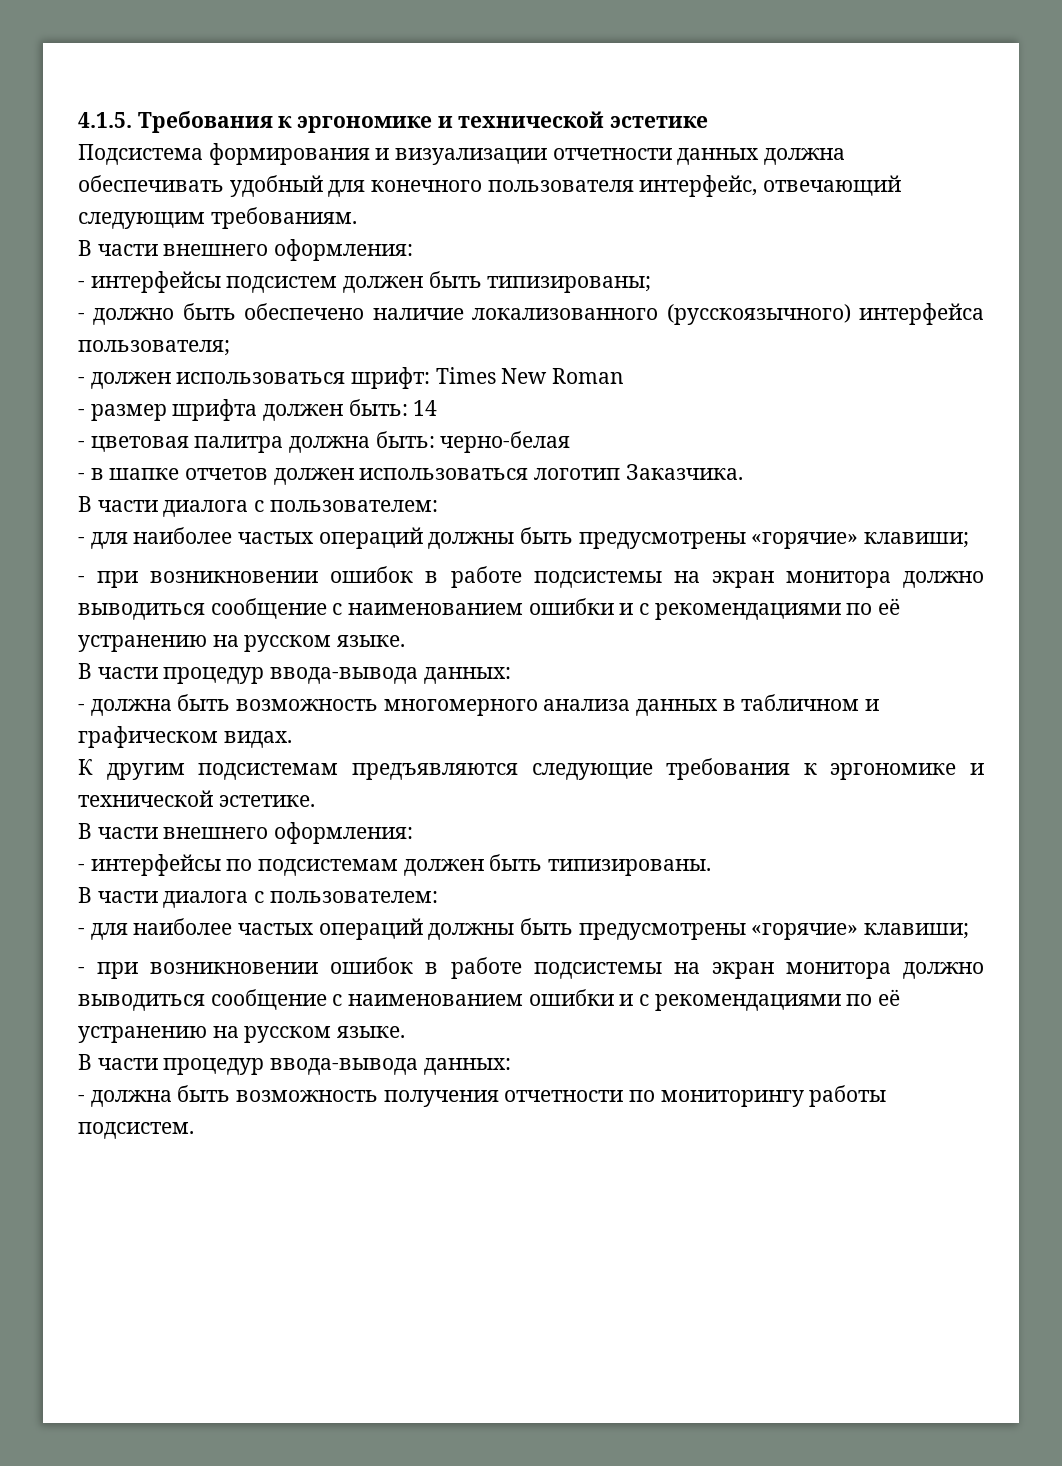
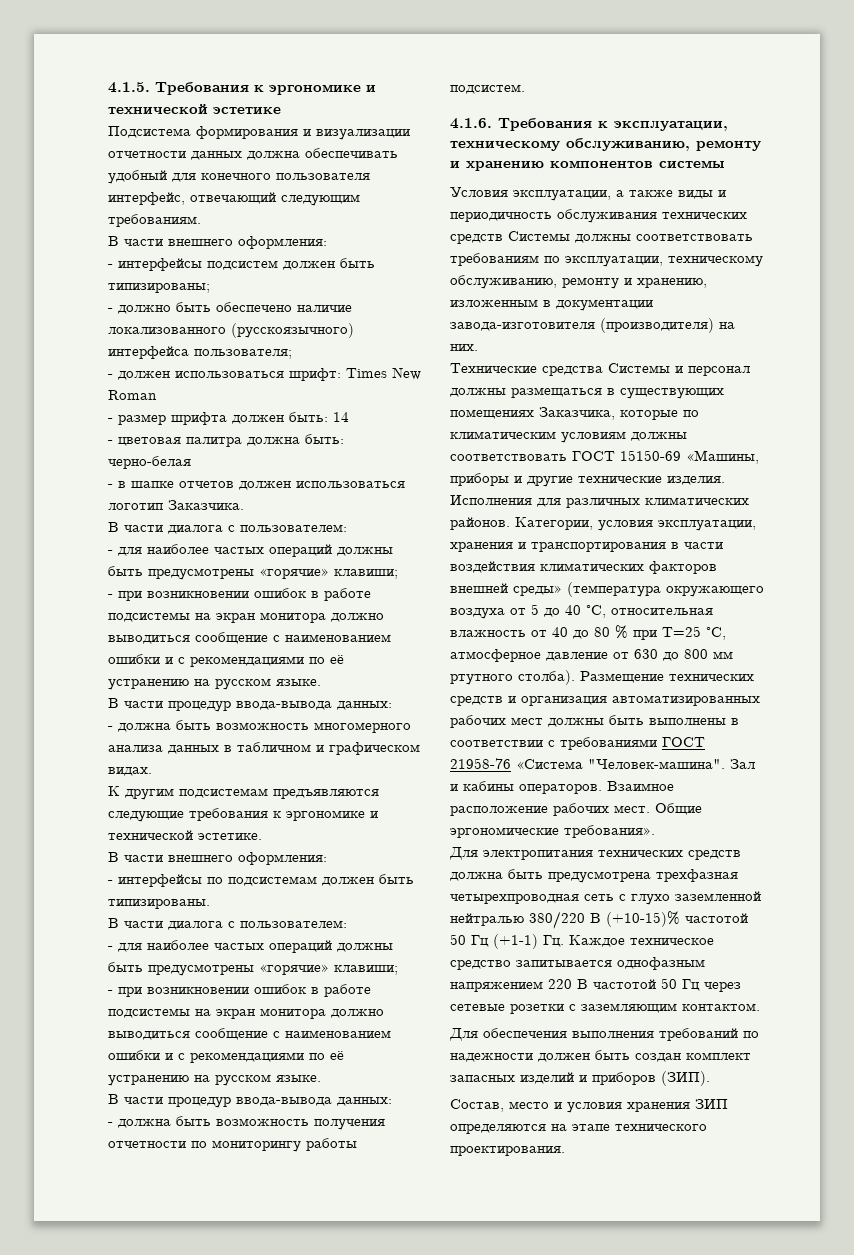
+ 4.1.6. Требования к эксплуатации, техническому обслуживанию, ремонту и хранению компонентов системы
+ Условия эксплуатации, а также виды и периодичность обслуживания технических средств Системы должны соответствовать требованиям по эксплуатации, техническому обслуживанию, ремонту и хранению, изложенным в документации завода-изготовителя (производителя) на них.
+ Технические средства Системы и персонал должны размещаться в существующих помещениях Заказчика, которые по климатическим условиям должны соответствовать ГОСТ 15150-69 «Машины, приборы и другие технические изделия. Исполнения для различных климатических районов. Категории, условия эксплуатации, хранения и транспортирования в части воздействия климатических факторов внешней среды» (температура окружающего воздуха от 5 до 40 °С, относительная влажность от 40 до 80 % при Т=25 °С, атмосферное давление от 630 до 800 мм ртутного столба). Размещение технических средств и организация автоматизированных рабочих мест должны быть выполнены в соответствии с требованиями ГОСТ 21958-76 «Система "Человек-машина". Зал и кабины операторов. Взаимное расположение рабочих мест. Общие эргономические требования».
+ Для электропитания технических средств должна быть предусмотрена трехфазная четырехпроводная сеть с глухо заземленной нейтралью 380/220 В (+10-15)% частотой 50 Гц (+1-1) Гц. Каждое техническое средство запитывается однофазным напряжением 220 В частотой 50 Гц через сетевые розетки с заземляющим контактом.
+ Для обеспечения выполнения требований по надежности должен быть создан комплект запасных изделий и приборов (ЗИП).
+ Состав, место и условия хранения ЗИП определяются на этапе технического проектирования.

